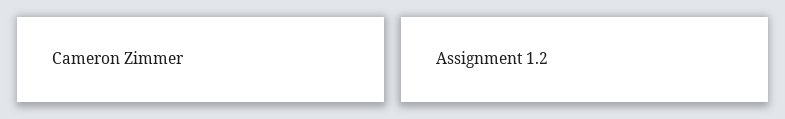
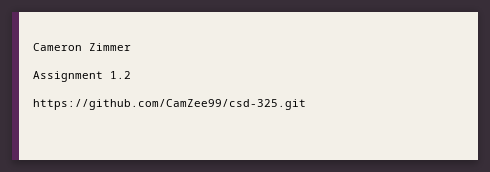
+ https://github.com/CamZee99/csd-325.git

